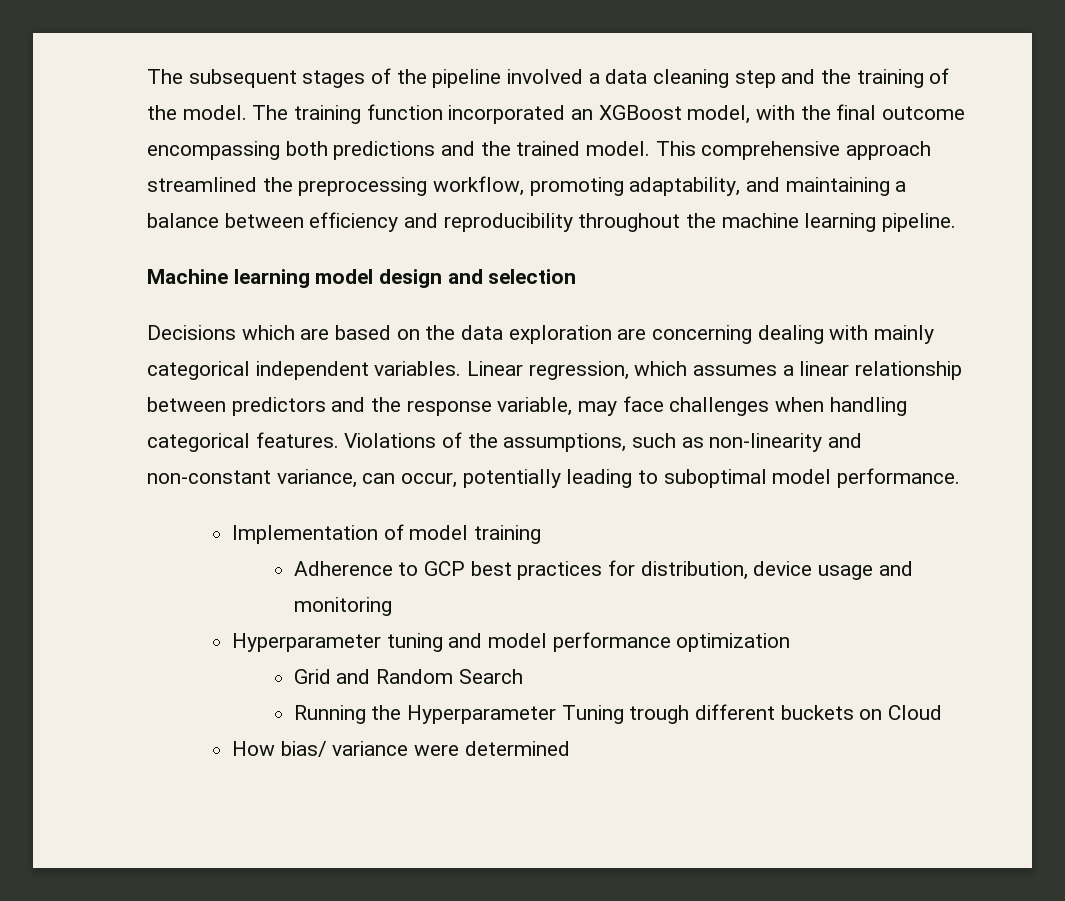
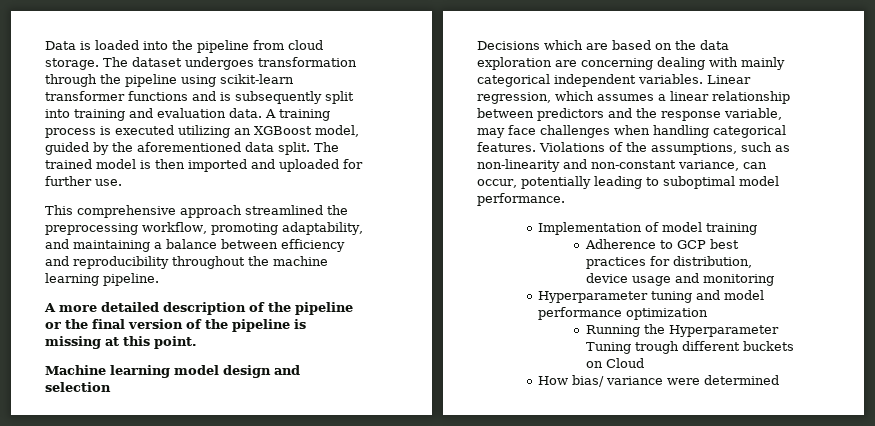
- The subsequent stages of the pipeline involved a data cleaning step and the training of the model. The training function incorporated an XGBoost model, with the final outcome encompassing both predictions and the trained model. This comprehensive approach streamlined the preprocessing workflow, promoting adaptability, and maintaining a balance between efficiency and reproducibility throughout the machine learning pipeline.
+ Data is loaded into the pipeline from cloud storage. The dataset undergoes transformation through the pipeline using scikit-learn transformer functions and is subsequently split into training and evaluation data. A training process is executed utilizing an XGBoost model, guided by the aforementioned data split. The trained model is then imported and uploaded for further use.
+ This comprehensive approach streamlined the preprocessing workflow, promoting adaptability, and maintaining a balance between efficiency and reproducibility throughout the machine learning pipeline.
+ A more detailed description of the pipeline or the final version of the pipeline is missing at this point.
- Grid and Random Search

